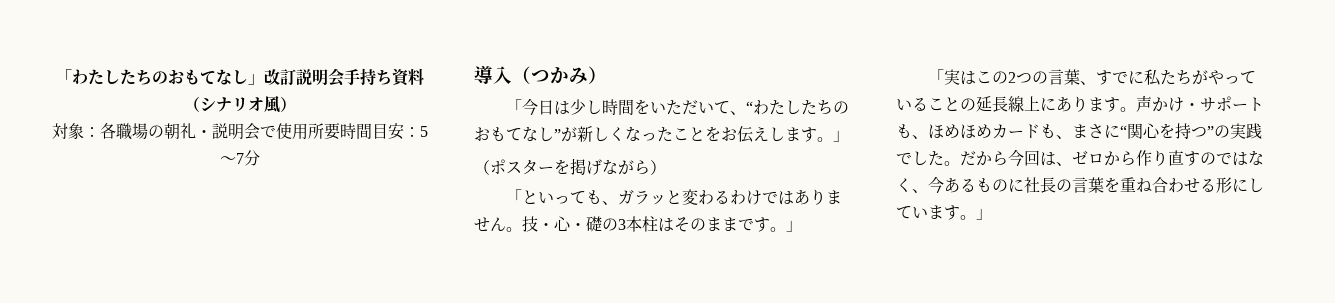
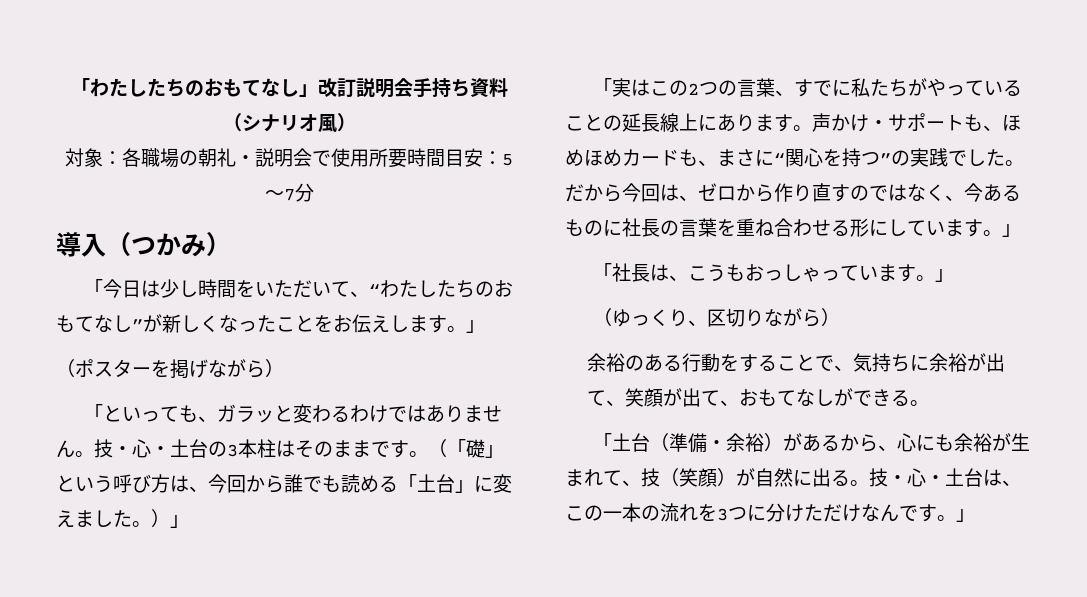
- 技・心・礎の3本柱はそのままです。」
+ 技・心・土台の3本柱はそのままです。（「礎」という呼び方は、今回から誰でも読める「土台」に変えました。）」
+ 「社長は、こうもおっしゃっています。」
+ （ゆっくり、区切りながら）
+ 余裕のある行動をすることで、気持ちに余裕が出て、笑顔が出て、おもてなしができる。
+ 「土台（準備・余裕）があるから、心にも余裕が生まれて、技（笑顔）が自然に出る。技・心・土台は、この一本の流れを3つに分けただけなんです。」

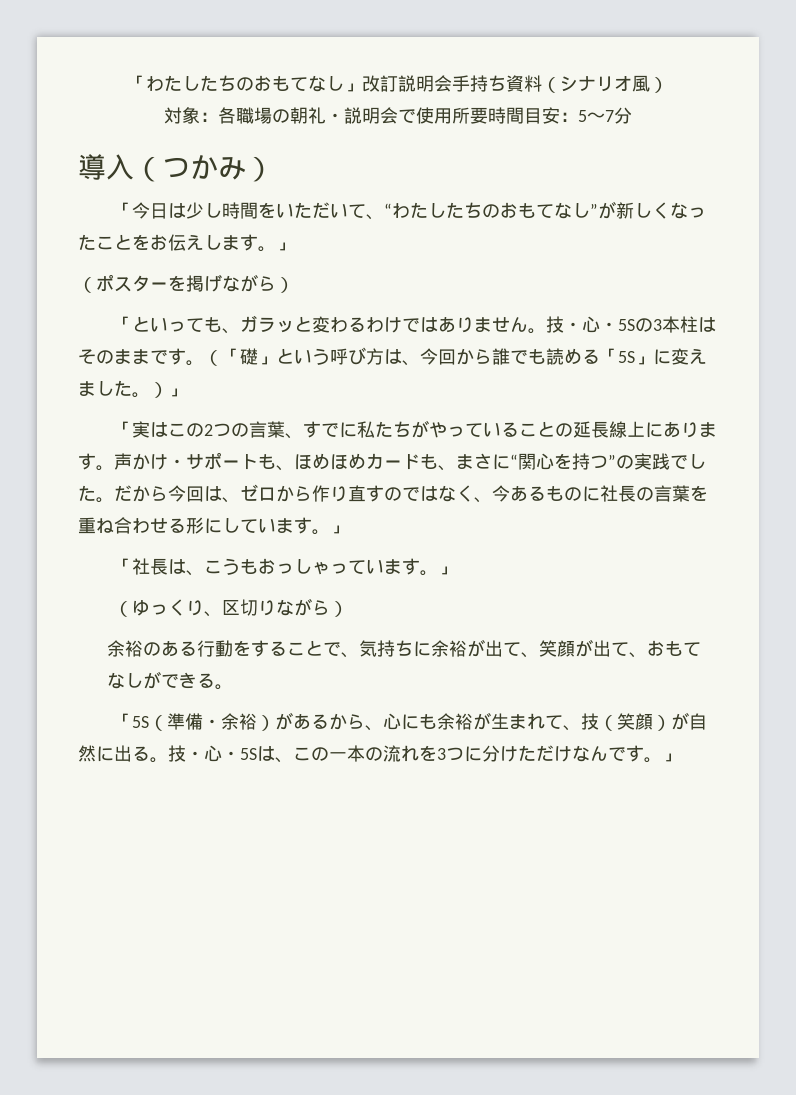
- 技・心・土台の3本柱はそのままです。
+ 技・心・5Sの3本柱はそのままです。
- （「礎」という呼び方は、今回から誰でも読める「土台」に変えました。）」
+ （「礎」という呼び方は、今回から誰でも読める「5S」に変えました。）」
- 「土台（準備・余裕）があるから、心にも余裕が生まれて、技（笑顔）が自然に出る。
+ 「5S（準備・余裕）があるから、心にも余裕が生まれて、技（笑顔）が自然に出る。
- 技・心・土台は、この一本の流れを3つに分けただけなんです。」
+ 技・心・5Sは、この一本の流れを3つに分けただけなんです。」

